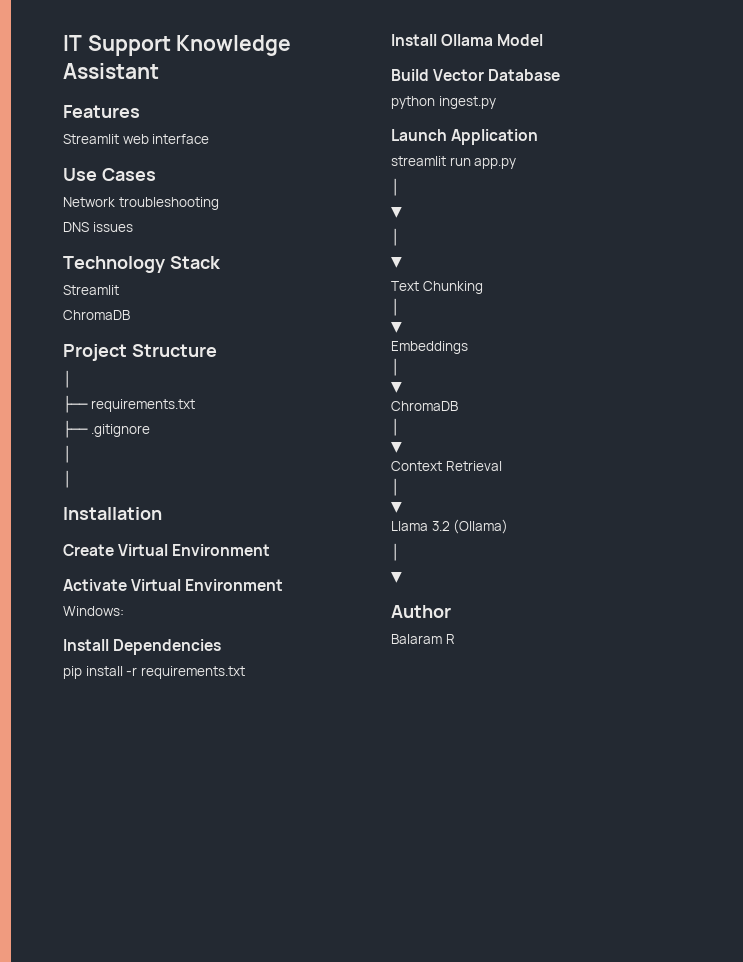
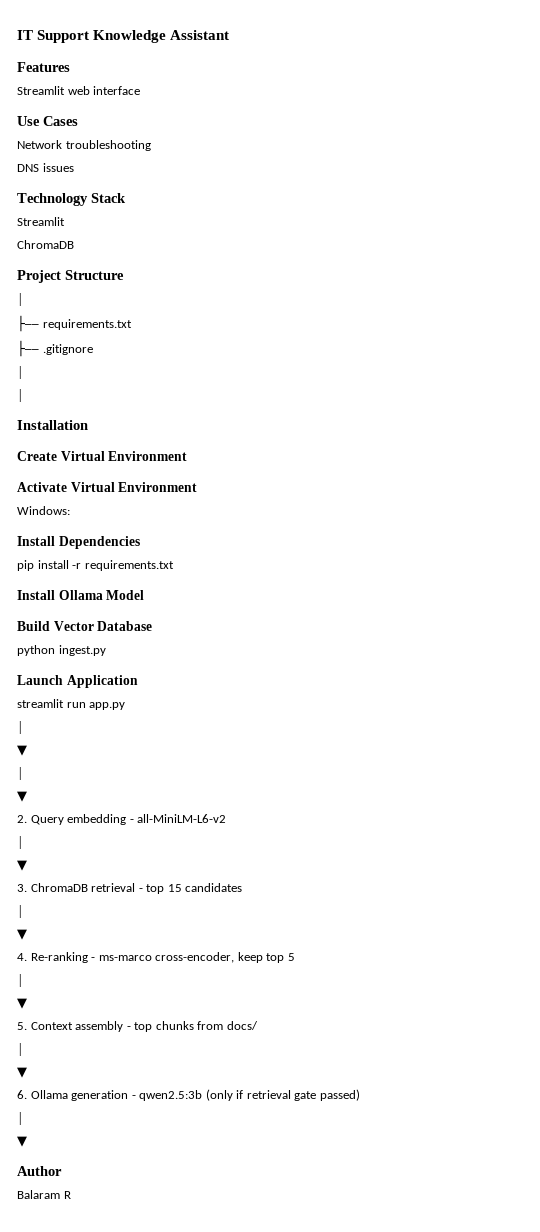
- Text Chunking
+ 2. Query embedding - all-MiniLM-L6-v2
  │
  ▼
- Embeddings
+ 3. ChromaDB retrieval - top 15 candidates
  │
  ▼
- ChromaDB
+ 4. Re-ranking - ms-marco cross-encoder, keep top 5
  │
  ▼
- Context Retrieval
+ 5. Context assembly - top chunks from docs/
  │
  ▼
- Llama 3.2 (Ollama)
+ 6. Ollama generation - qwen2.5:3b (only if retrieval gate passed)

